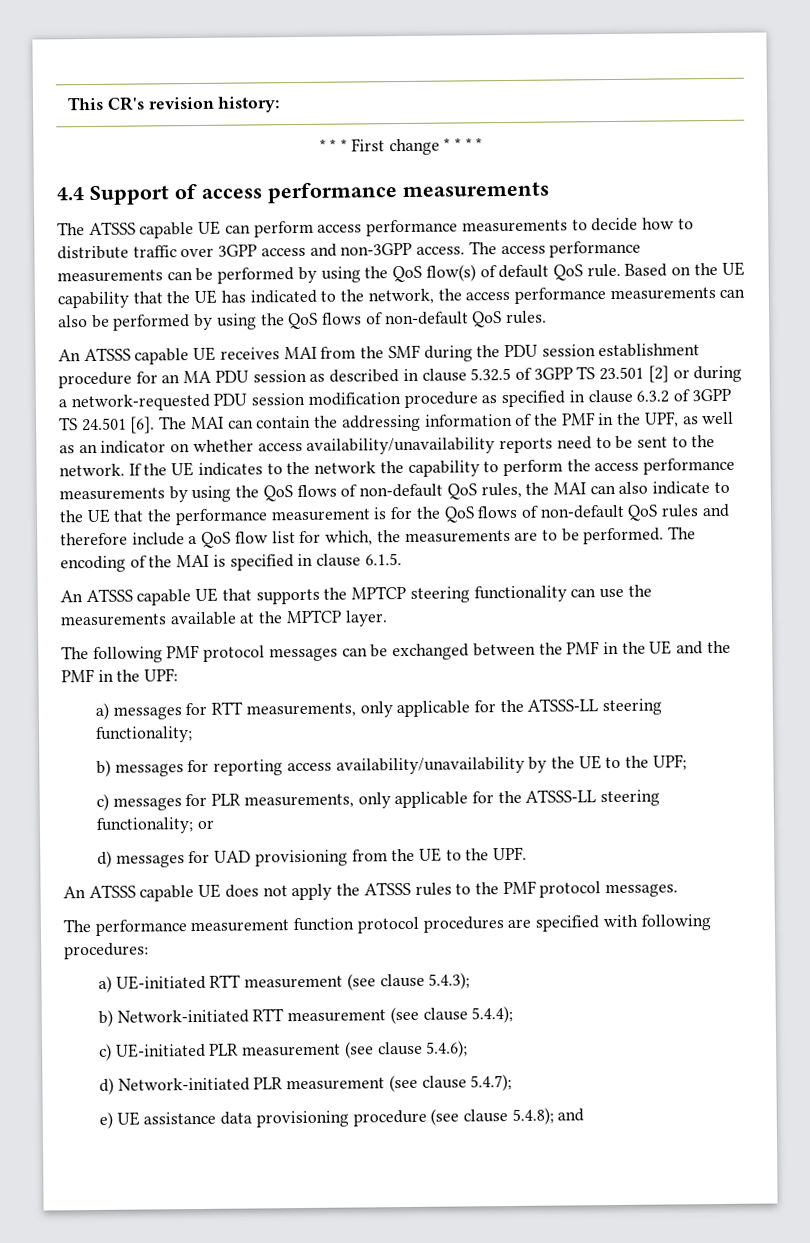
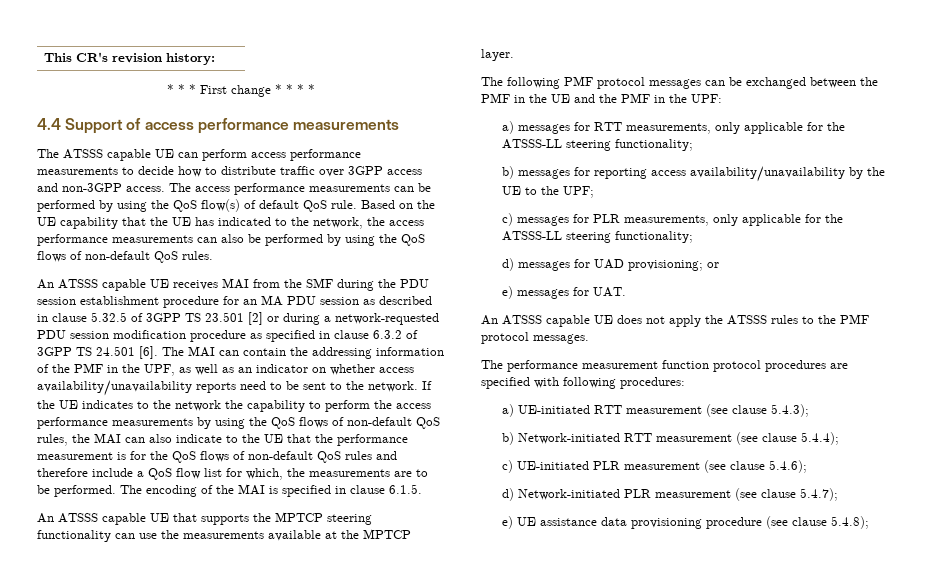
- c) messages for PLR measurements, only applicable for the ATSSS-LL steering functionality; or
+ c) messages for PLR measurements, only applicable for the ATSSS-LL steering functionality;
- d) messages for UAD provisioning from the UE to the UPF.
+ d) messages for UAD provisioning; or
+ e) messages for UAT.
- e) UE assistance data provisioning procedure (see clause 5.4.8); and
+ e) UE assistance data provisioning procedure (see clause 5.4.8);

